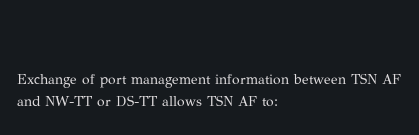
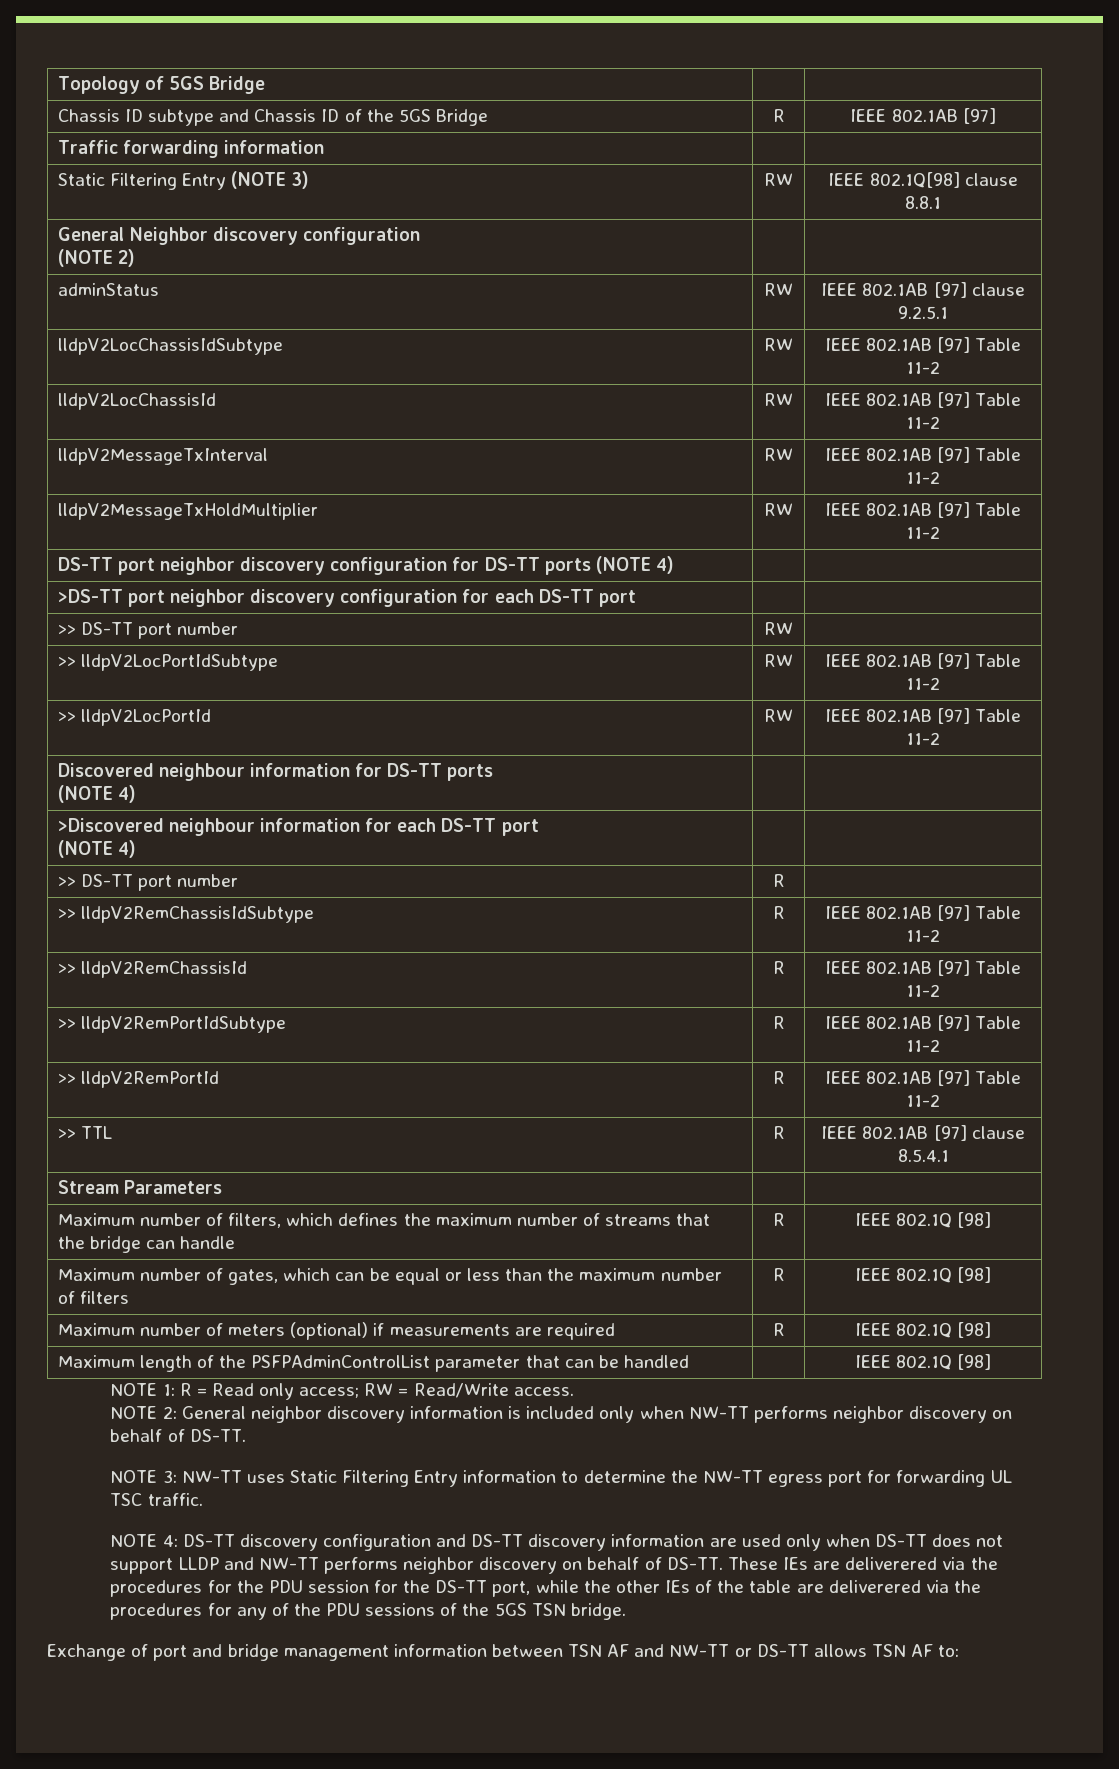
+ Topology of 5GS Bridge | |
+ Chassis ID subtype and Chassis ID of the 5GS Bridge | R | IEEE 802.1AB [97]
+ Traffic forwarding information | |
+ Static Filtering Entry (NOTE 3) | RW | IEEE 802.1Q[98] clause 8.8.1
+ General Neighbor discovery configuration
+ (NOTE 2) | |
+ adminStatus | RW | IEEE 802.1AB [97] clause 9.2.5.1
+ lldpV2LocChassisIdSubtype | RW | IEEE 802.1AB [97] Table 11-2
+ lldpV2LocChassisId | RW | IEEE 802.1AB [97] Table 11-2
+ lldpV2MessageTxInterval | RW | IEEE 802.1AB [97] Table 11-2
+ lldpV2MessageTxHoldMultiplier | RW | IEEE 802.1AB [97] Table 11-2
+ DS-TT port neighbor discovery configuration for DS-TT ports (NOTE 4) | |
+ >DS-TT port neighbor discovery configuration for each DS-TT port | |
+ >> DS-TT port number | RW |
+ >> lldpV2LocPortIdSubtype | RW | IEEE 802.1AB [97] Table 11-2
+ >> lldpV2LocPortId | RW | IEEE 802.1AB [97] Table 11-2
+ Discovered neighbour information for DS-TT ports
+ (NOTE 4) | |
+ >Discovered neighbour information for each DS-TT port
+ (NOTE 4) | |
+ >> DS-TT port number | R |
+ >> lldpV2RemChassisIdSubtype | R | IEEE 802.1AB [97] Table 11-2
+ >> lldpV2RemChassisId | R | IEEE 802.1AB [97] Table 11-2
+ >> lldpV2RemPortIdSubtype | R | IEEE 802.1AB [97] Table 11-2
+ >> lldpV2RemPortId | R | IEEE 802.1AB [97] Table 11-2
+ >> TTL | R | IEEE 802.1AB [97] clause 8.5.4.1
+ Stream Parameters | |
+ Maximum number of filters, which defines the maximum number of streams that the bridge can handle | R | IEEE 802.1Q [98]
+ Maximum number of gates, which can be equal or less than the maximum number of filters | R | IEEE 802.1Q [98]
+ Maximum number of meters (optional) if measurements are required | R | IEEE 802.1Q [98]
+ Maximum length of the PSFPAdminControlList parameter that can be handled | | IEEE 802.1Q [98]
+ NOTE 1: R = Read only access; RW = Read/Write access.
+ NOTE 2: General neighbor discovery information is included only when NW-TT performs neighbor discovery on behalf of DS-TT.
+ NOTE 3: NW-TT uses Static Filtering Entry information to determine the NW-TT egress port for forwarding UL TSC traffic.
+ NOTE 4: DS-TT discovery configuration and DS-TT discovery information are used only when DS-TT does not support LLDP and NW-TT performs neighbor discovery on behalf of DS-TT. These IEs are deliverered via the procedures for the PDU session for the DS-TT port, while the other IEs of the table are deliverered via the procedures for any of the PDU sessions of the 5GS TSN bridge.
- Exchange of port management information between TSN AF and NW-TT or DS-TT allows TSN AF to:
+ Exchange of port and bridge management information between TSN AF and NW-TT or DS-TT allows TSN AF to:

